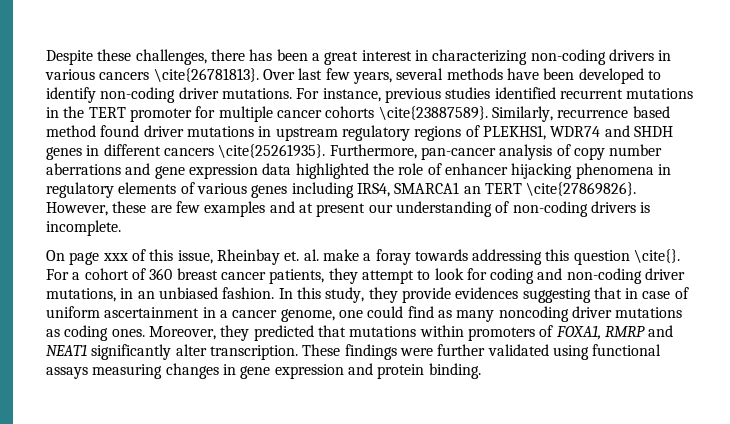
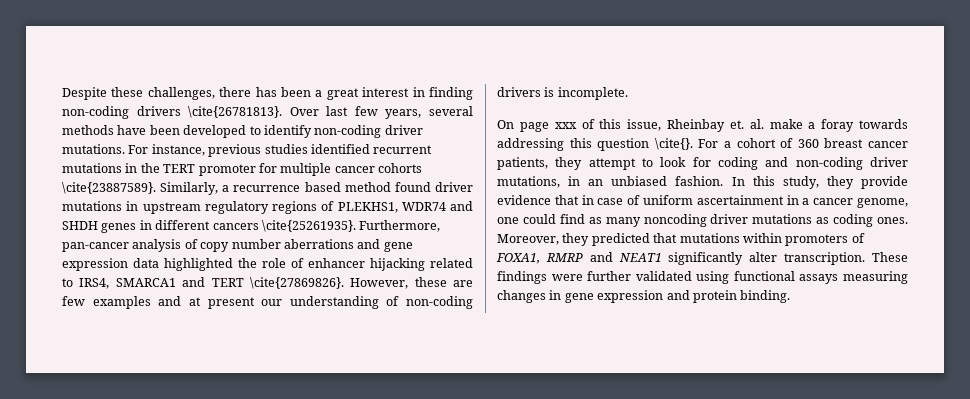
- Despite these challenges, there has been a great interest in characterizing non-coding drivers in various cancers \cite{26781813}.
+ Despite these challenges, there has been a great interest in finding non-coding drivers \cite{26781813}.
- Similarly, recurrence based method found driver mutations in upstream regulatory regions of PLEKHS1, WDR74 and SHDH genes in different cancers \cite{25261935}.
+ Similarly, a recurrence based method found driver mutations in upstream regulatory regions of PLEKHS1, WDR74 and SHDH genes in different cancers \cite{25261935}.
- Furthermore, pan-cancer analysis of copy number aberrations and gene expression data highlighted the role of enhancer hijacking phenomena in regulatory elements of various genes including IRS4, SMARCA1 an TERT \cite{27869826}.
+ Furthermore, pan-cancer analysis of copy number aberrations and gene expression data highlighted the role of enhancer hijacking related to IRS4, SMARCA1 and TERT \cite{27869826}.
- In this study, they provide evidences suggesting that in case of uniform ascertainment in a cancer genome, one could find as many noncoding driver mutations as coding ones.
+ In this study, they provide evidence that in case of uniform ascertainment in a cancer genome, one could find as many noncoding driver mutations as coding ones.

